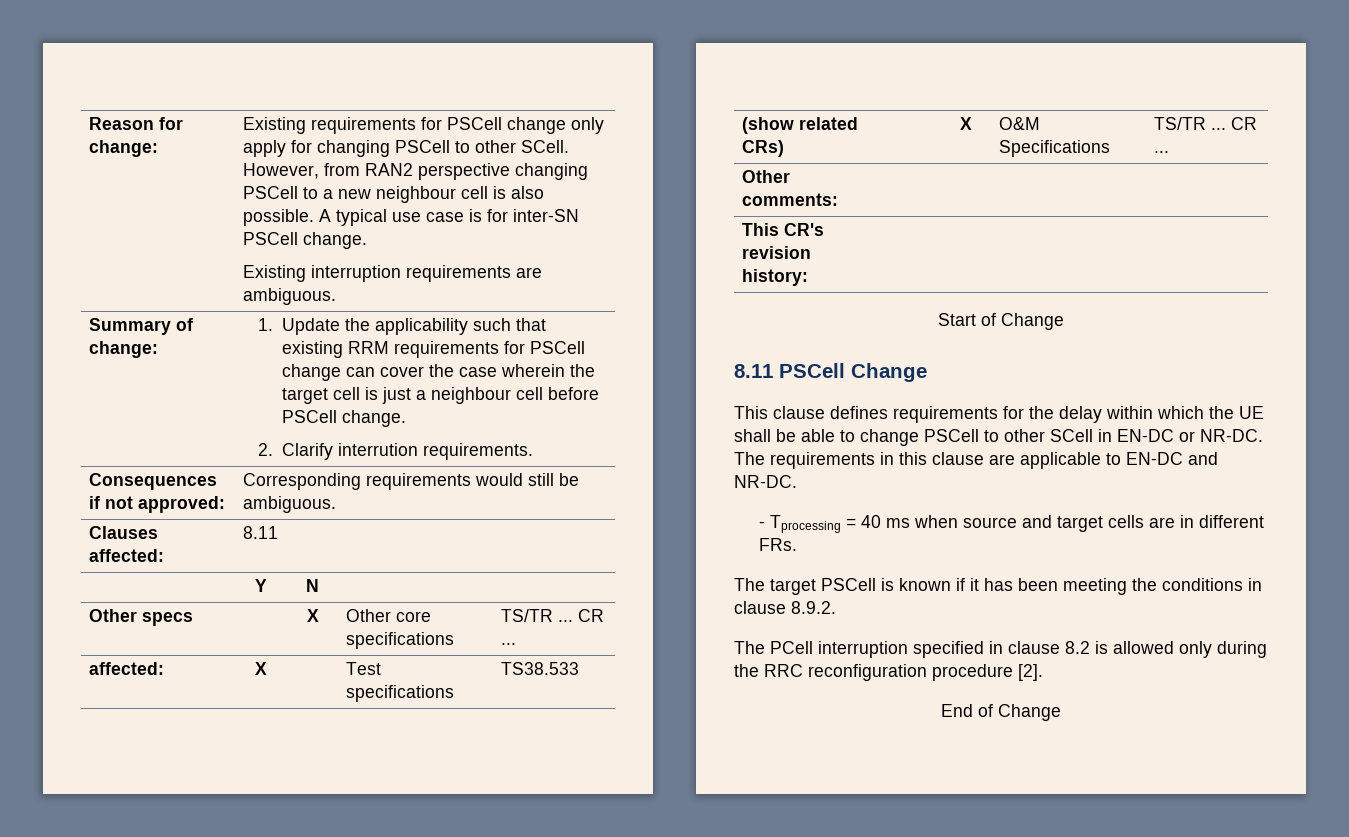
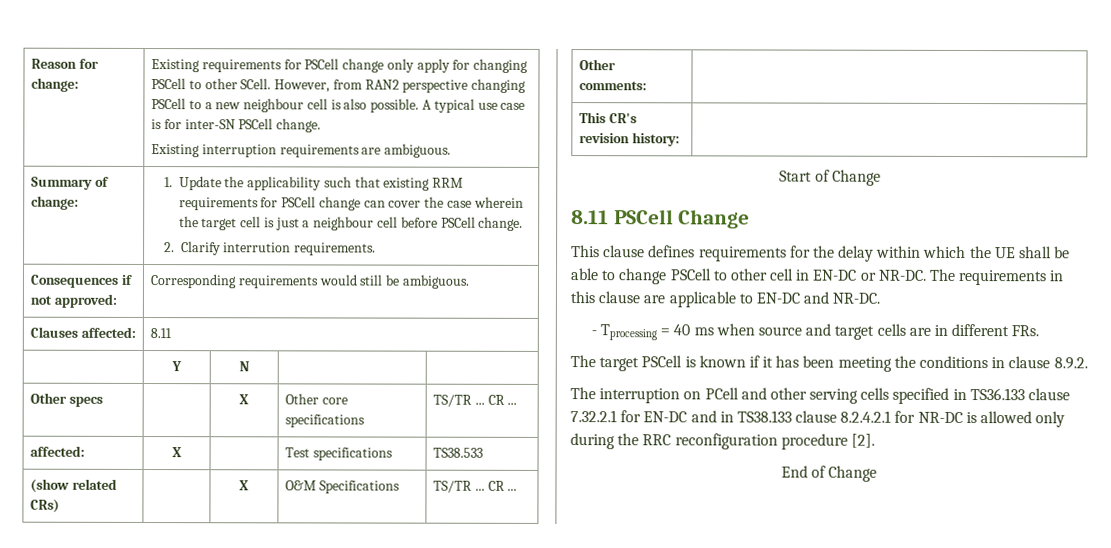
- This clause defines requirements for the delay within which the UE shall be able to change PSCell to other SCell in EN-DC or NR-DC.
+ This clause defines requirements for the delay within which the UE shall be able to change PSCell to other cell in EN-DC or NR-DC.
- The PCell interruption specified in clause 8.2 is allowed only during the RRC reconfiguration procedure [2].
+ The interruption on PCell and other serving cells specified in TS36.133 clause 7.32.2.1 for EN-DC and in TS38.133 clause 8.2.4.2.1 for NR-DC is allowed only during the RRC reconfiguration procedure [2].

